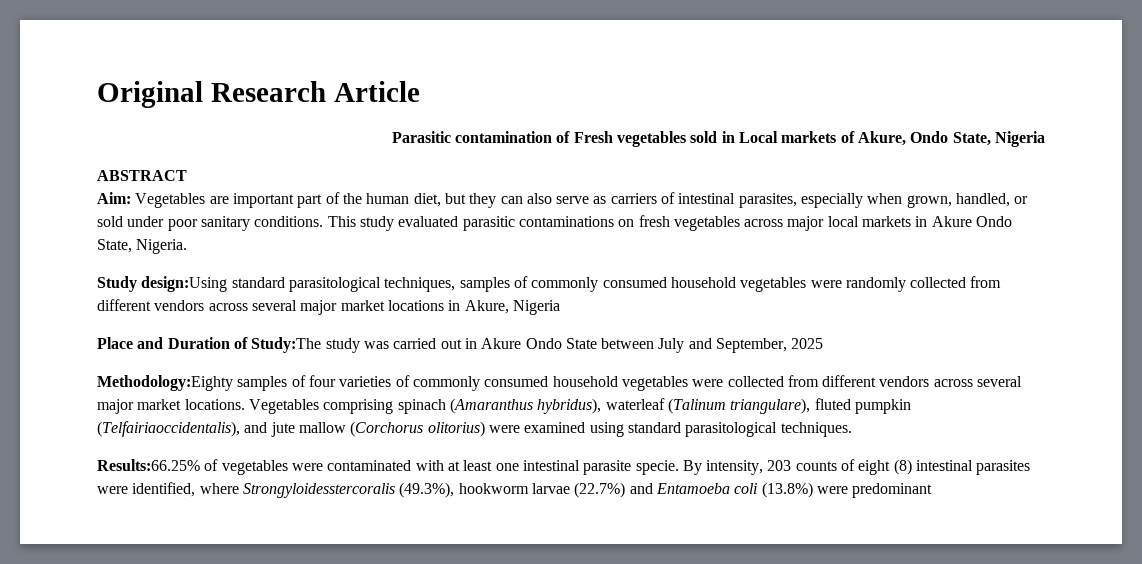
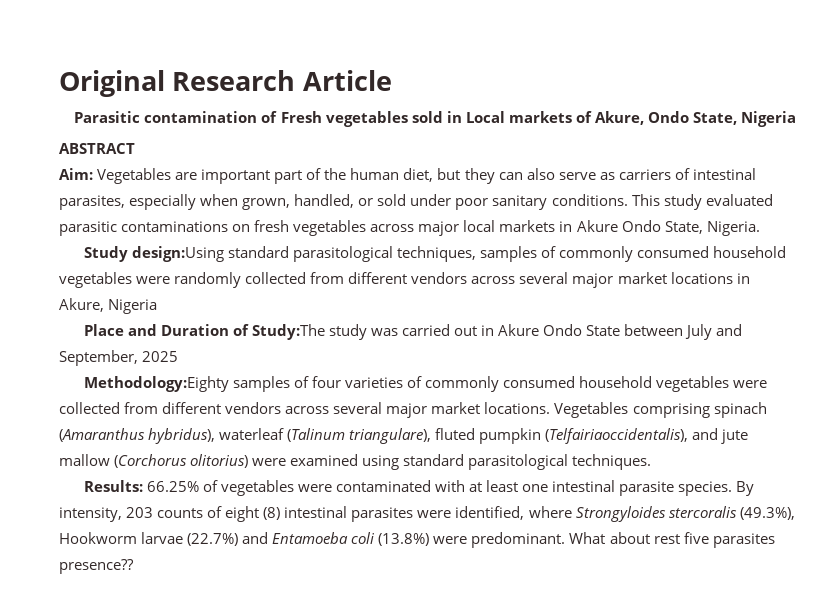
- Results:66.25% of vegetables were contaminated with at least one intestinal parasite specie.
+ Results: 66.25% of vegetables were contaminated with at least one intestinal parasite species.
- By intensity, 203 counts of eight (8) intestinal parasites were identified, where Strongyloidesstercoralis (49.3%), hookworm larvae (22.7%) and Entamoeba coli (13.8%) were predominant
+ By intensity, 203 counts of eight (8) intestinal parasites were identified, where Strongyloides stercoralis (49.3%), Hookworm larvae (22.7%) and Entamoeba coli (13.8%) were predominant. What about rest five parasites presence??

